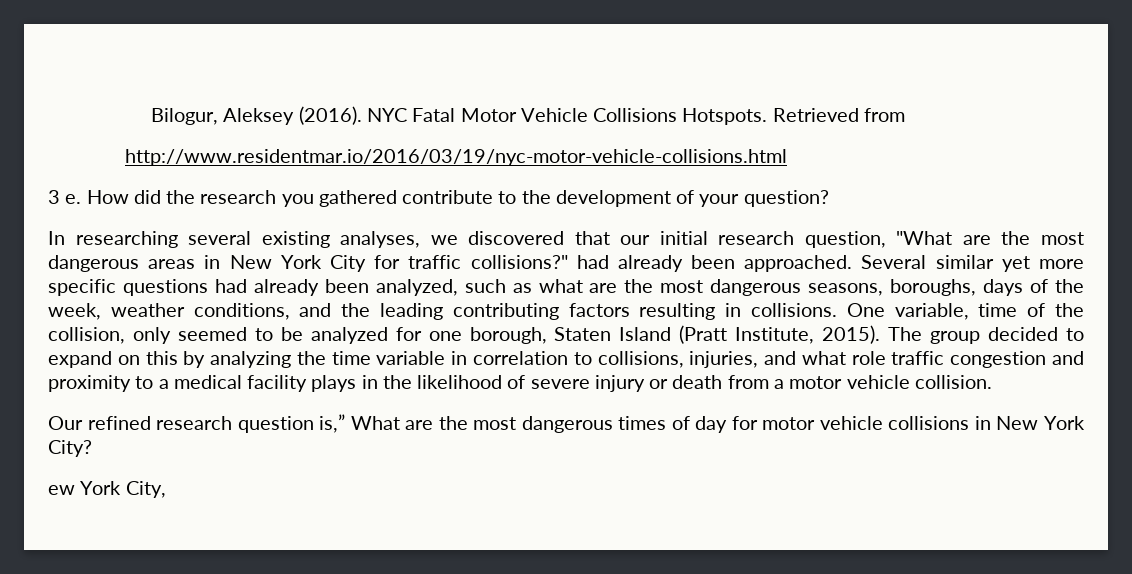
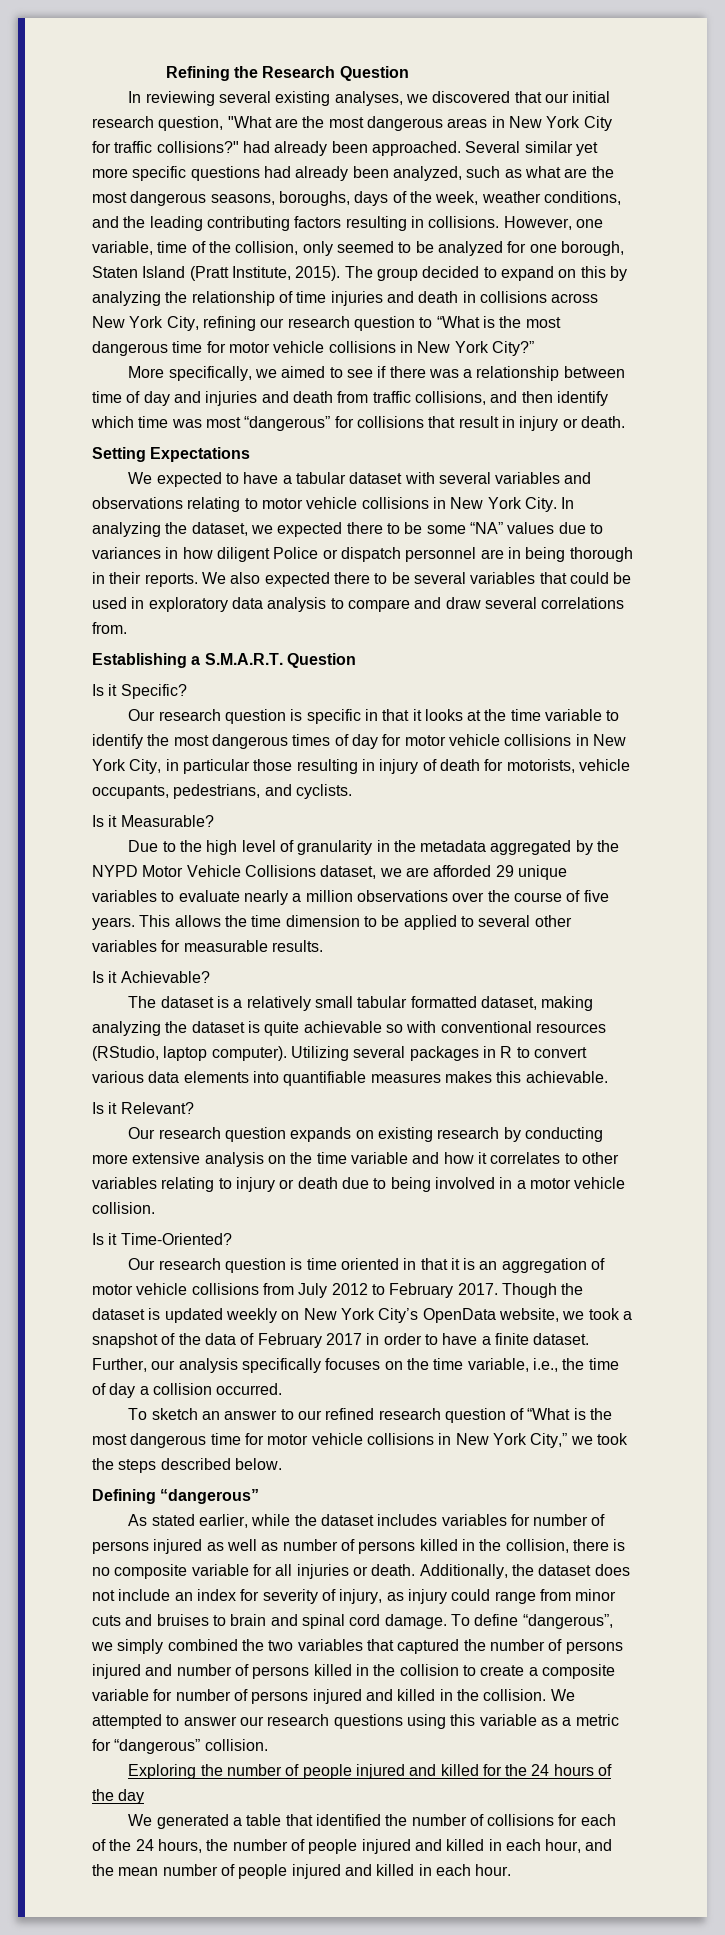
- Bilogur, Aleksey (2016). NYC Fatal Motor Vehicle Collisions Hotspots. Retrieved from
- http://www.residentmar.io/2016/03/19/nyc-motor-vehicle-collisions.html
- 3 e. How did the research you gathered contribute to the development of your question?
- In researching several existing analyses, we discovered that our initial research question, "What are the most dangerous areas in New York City for traffic collisions?" had already been approached.
+ Refining the Research Question
+ In reviewing several existing analyses, we discovered that our initial research question, "What are the most dangerous areas in New York City for traffic collisions?" had already been approached.
- One variable, time of the collision, only seemed to be analyzed for one borough, Staten Island (Pratt Institute, 2015).
+ However, one variable, time of the collision, only seemed to be analyzed for one borough, Staten Island (Pratt Institute, 2015).
- The group decided to expand on this by analyzing the time variable in correlation to collisions, injuries, and what role traffic congestion and proximity to a medical facility plays in the likelihood of severe injury or death from a motor vehicle collision.
- Our refined research question is,” What are the most dangerous times of day for motor vehicle collisions in New York City?
- ew York City,
+ The group decided to expand on this by analyzing the relationship of time injuries and death in collisions across New York City, refining our research question to “What is the most dangerous time for motor vehicle collisions in New York City?”
+ More specifically, we aimed to see if there was a relationship between time of day and injuries and death from traffic collisions, and then identify which time was most “dangerous” for collisions that result in injury or death.
+ Setting Expectations
+ We expected to have a tabular dataset with several variables and observations relating to motor vehicle collisions in New York City. In analyzing the dataset, we expected there to be some “NA” values due to variances in how diligent Police or dispatch personnel are in being thorough in their reports. We also expected there to be several variables that could be used in exploratory data analysis to compare and draw several correlations from.
+ Establishing a S.M.A.R.T. Question
+ Is it Specific?
+ Our research question is specific in that it looks at the time variable to identify the most dangerous times of day for motor vehicle collisions in New York City, in particular those resulting in injury of death for motorists, vehicle occupants, pedestrians, and cyclists.
+ Is it Measurable?
+ Due to the high level of granularity in the metadata aggregated by the NYPD Motor Vehicle Collisions dataset, we are afforded 29 unique variables to evaluate nearly a million observations over the course of five years. This allows the time dimension to be applied to several other variables for measurable results.
+ Is it Achievable?
+ The dataset is a relatively small tabular formatted dataset, making analyzing the dataset is quite achievable so with conventional resources (RStudio, laptop computer). Utilizing several packages in R to convert various data elements into quantifiable measures makes this achievable.
+ Is it Relevant?
+ Our research question expands on existing research by conducting more extensive analysis on the time variable and how it correlates to other variables relating to injury or death due to being involved in a motor vehicle collision.
+ Is it Time-Oriented?
+ Our research question is time oriented in that it is an aggregation of motor vehicle collisions from July 2012 to February 2017. Though the dataset is updated weekly on New York City’s OpenData website, we took a snapshot of the data of February 2017 in order to have a finite dataset. Further, our analysis specifically focuses on the time variable, i.e., the time of day a collision occurred.
+ To sketch an answer to our refined research question of “What is the most dangerous time for motor vehicle collisions in New York City,” we took the steps described below.
+ Defining “dangerous”
+ As stated earlier, while the dataset includes variables for number of persons injured as well as number of persons killed in the collision, there is no composite variable for all injuries or death. Additionally, the dataset does not include an index for severity of injury, as injury could range from minor cuts and bruises to brain and spinal cord damage. To define “dangerous”, we simply combined the two variables that captured the number of persons injured and number of persons killed in the collision to create a composite variable for number of persons injured and killed in the collision. We attempted to answer our research questions using this variable as a metric for “dangerous” collision.
+ Exploring the number of people injured and killed for the 24 hours of the day
+ We generated a table that identified the number of collisions for each of the 24 hours, the number of people injured and killed in each hour, and the mean number of people injured and killed in each hour.

